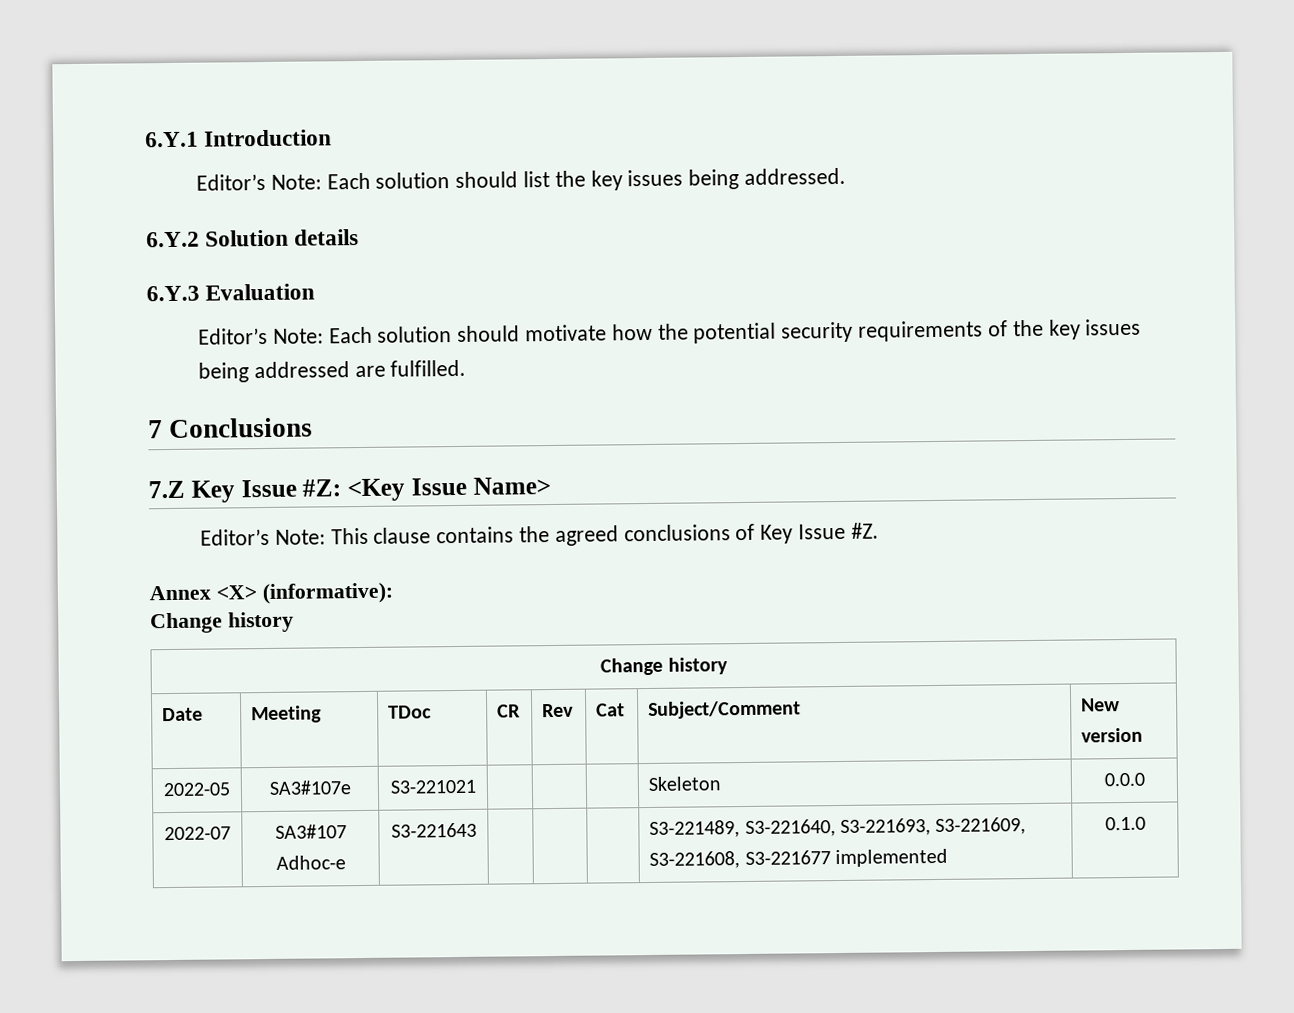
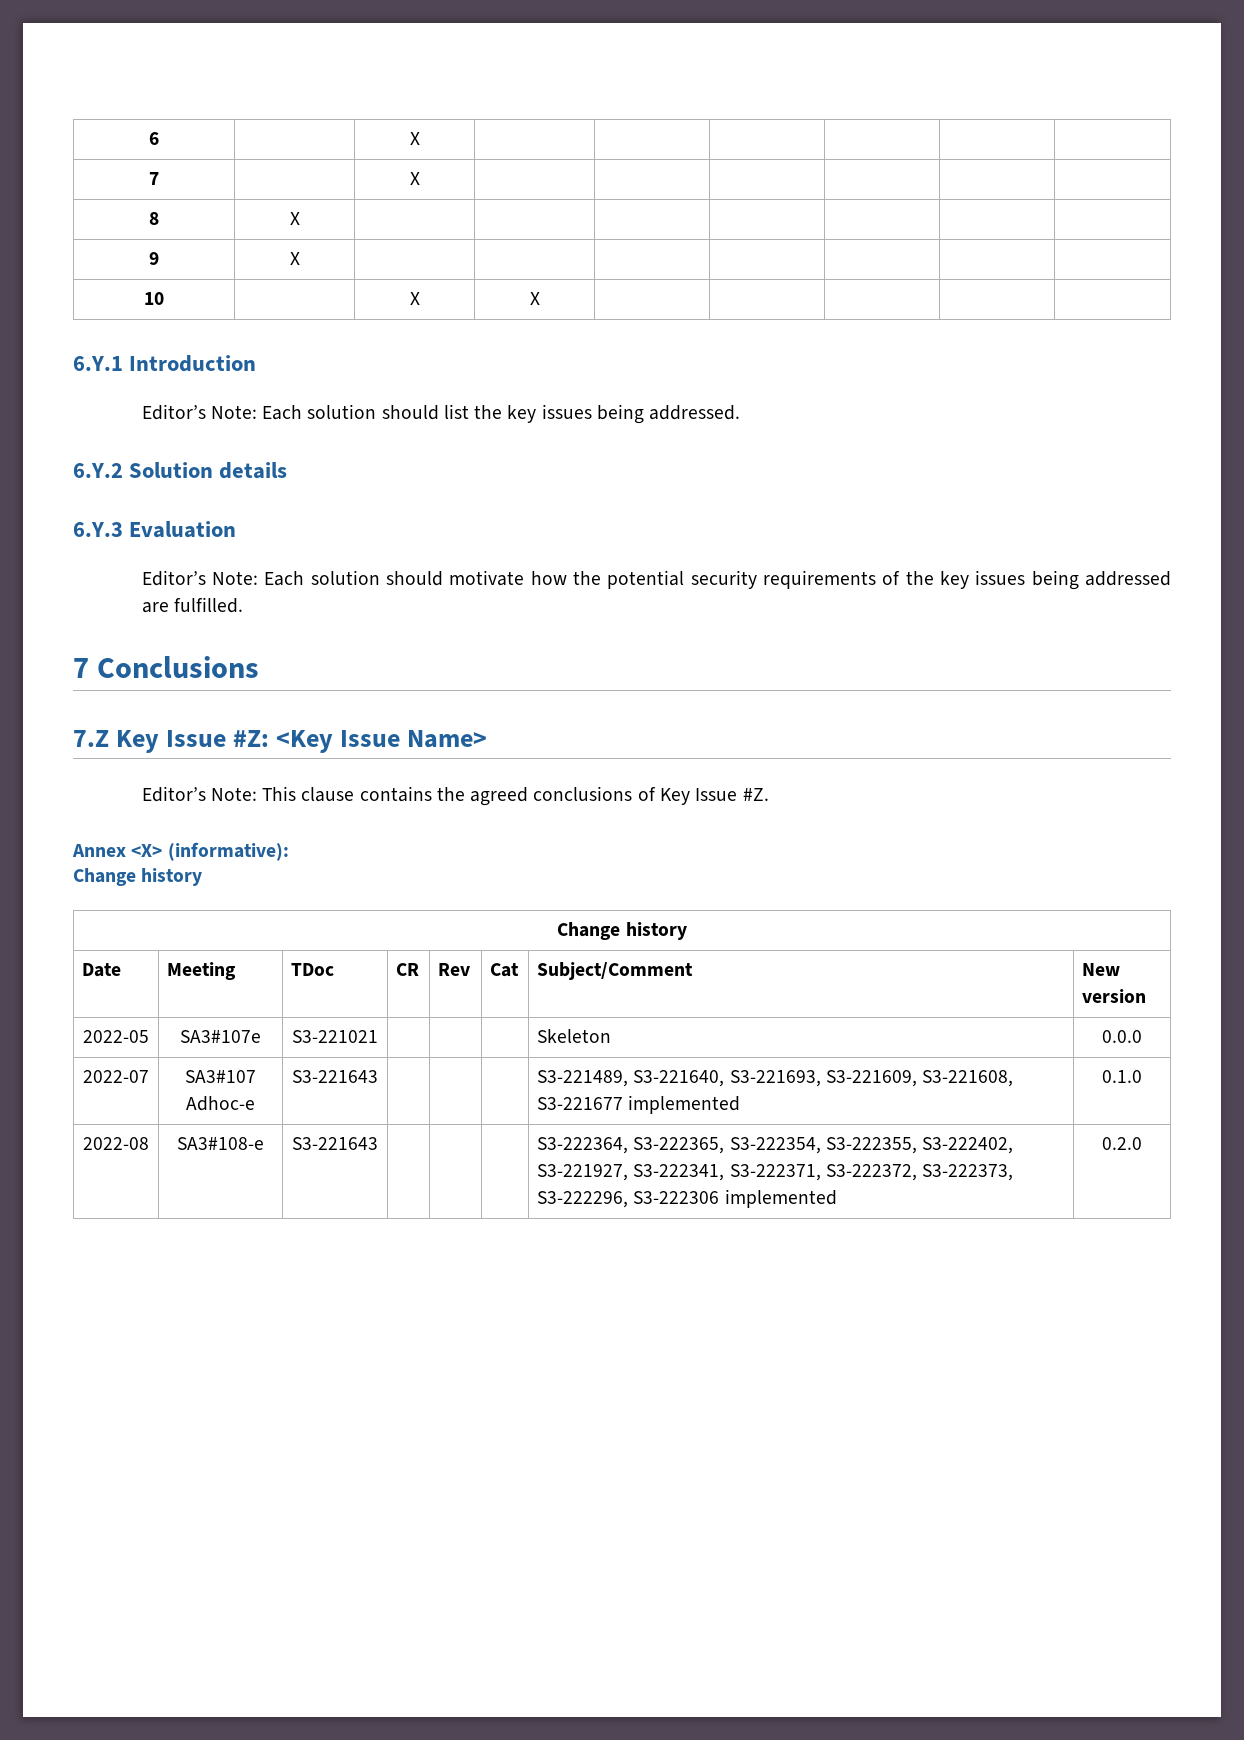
+ 6 | | X | | | | | |
+ 7 | | X | | | | | |
+ 8 | X | | | | | | |
+ 9 | X | | | | | | |
+ 10 | | X | X | | | | |
+ 2022-08 | SA3#108-e | S3-221643 | | | | S3-222364, S3-222365, S3-222354, S3-222355, S3-222402, S3-221927, S3-222341, S3-222371, S3-222372, S3-222373, S3-222296, S3-222306 implemented | 0.2.0

